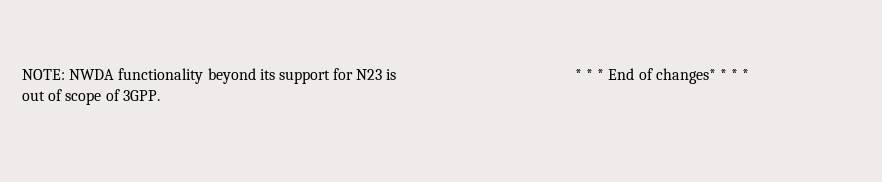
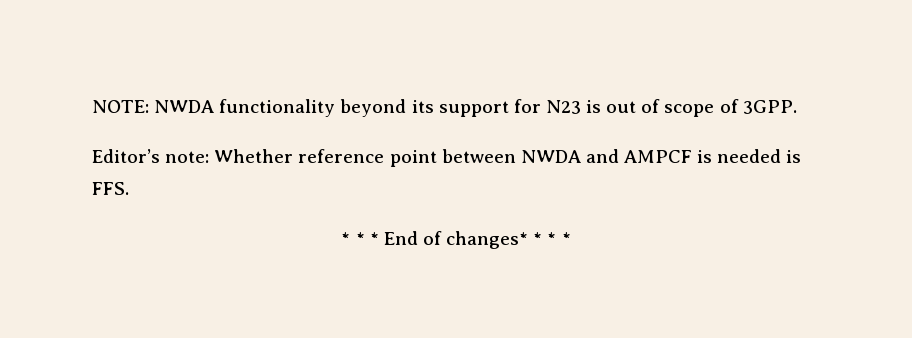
+ Editor’s note: Whether reference point between NWDA and AMPCF is needed is FFS.

